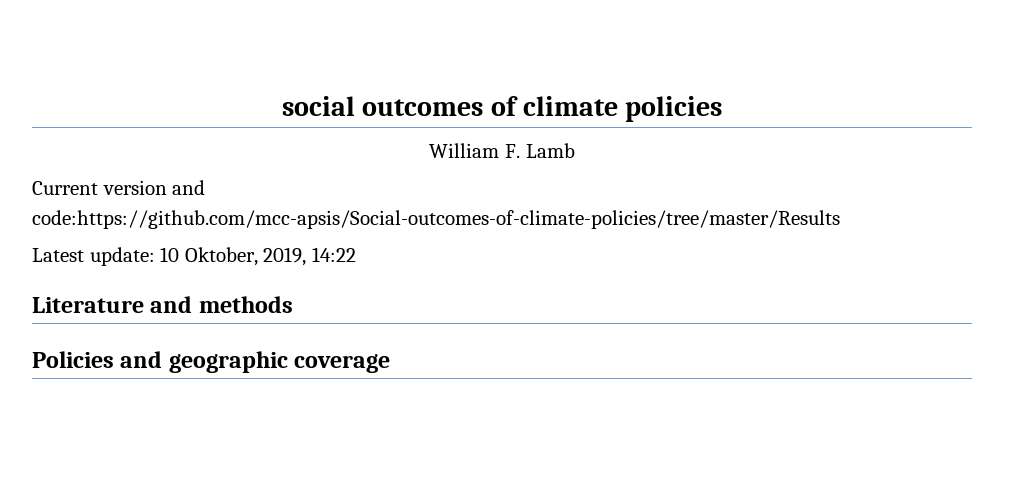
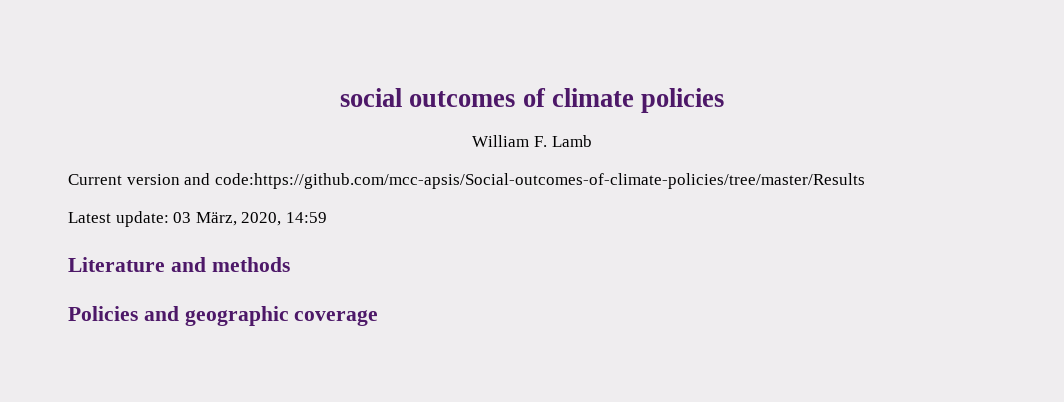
- Latest update: 10 Oktober, 2019, 14:22
+ Latest update: 03 März, 2020, 14:59

